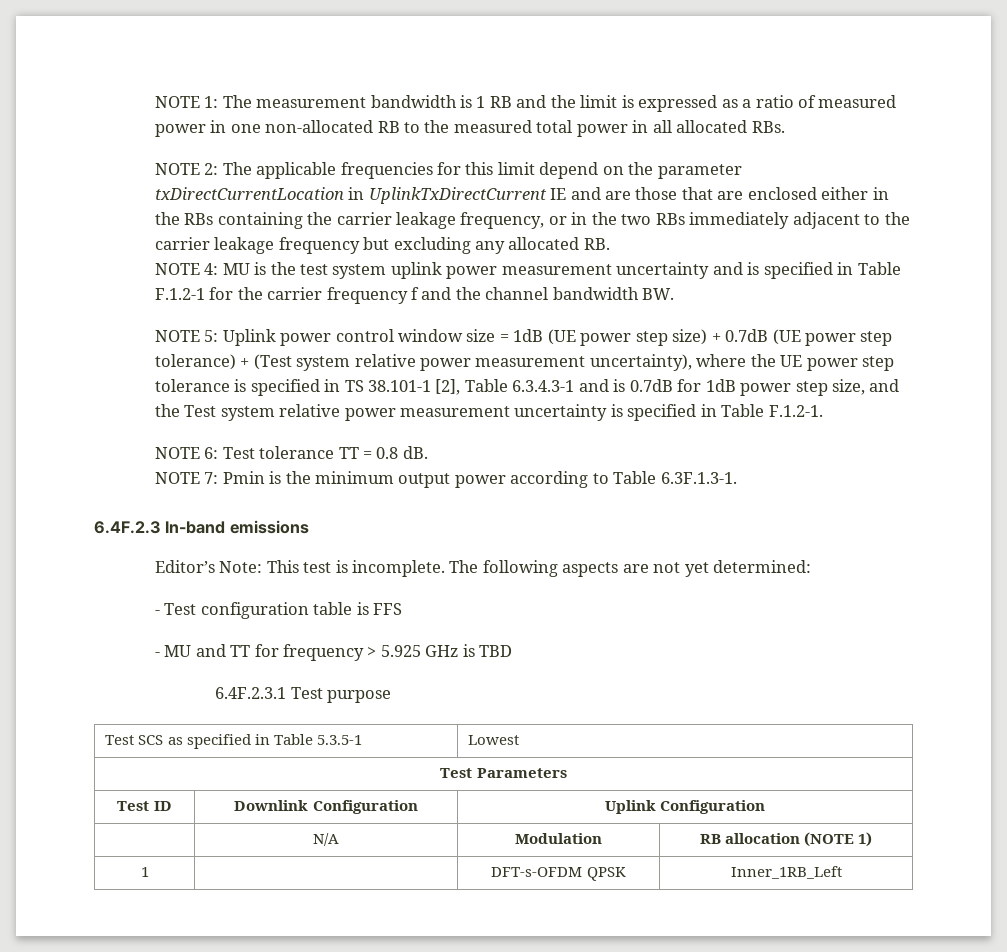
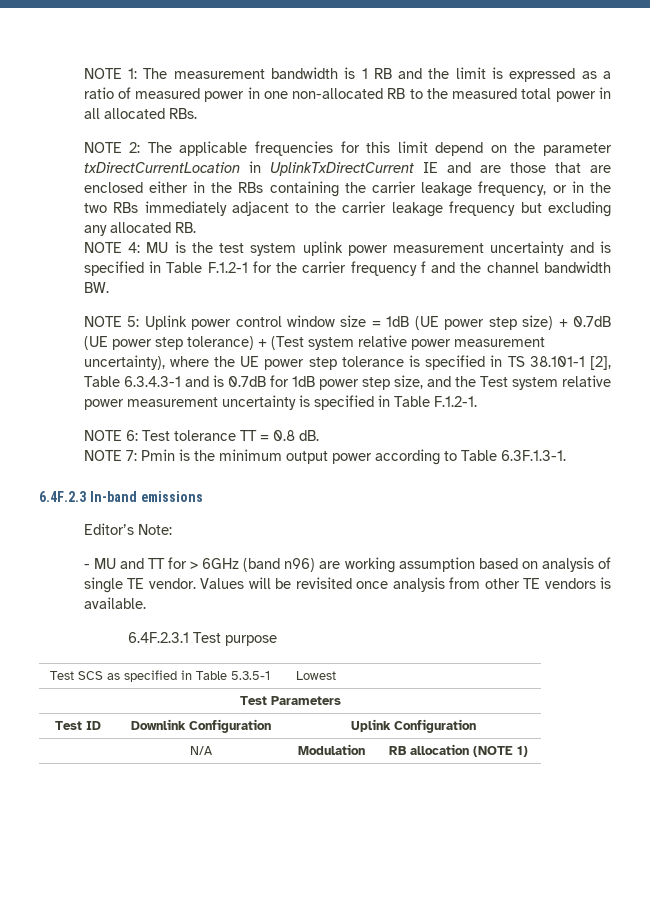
- Editor’s Note: This test is incomplete. The following aspects are not yet determined:
- - Test configuration table is FFS
+ Editor’s Note:
- - MU and TT for frequency > 5.925 GHz is TBD
+ - MU and TT for > 6GHz (band n96) are working assumption based on analysis of single TE vendor. Values will be revisited once analysis from other TE vendors is available.
- 1 | | DFT-s-OFDM QPSK | Inner_1RB_Left

